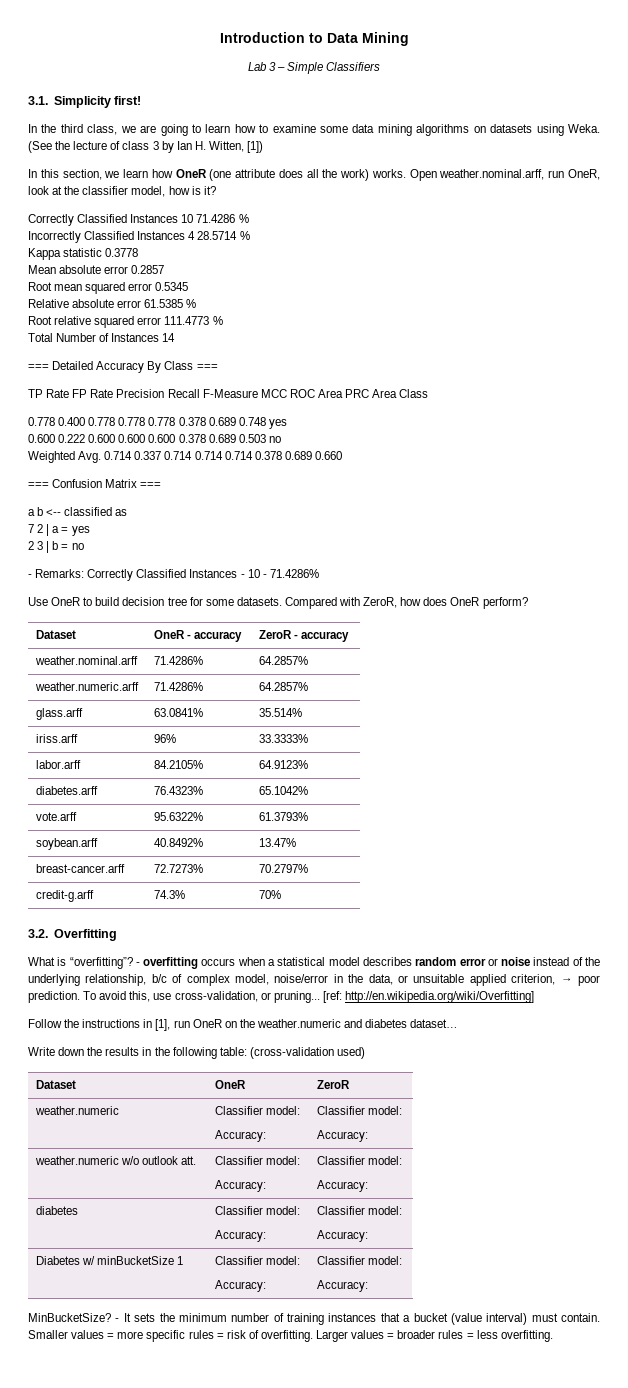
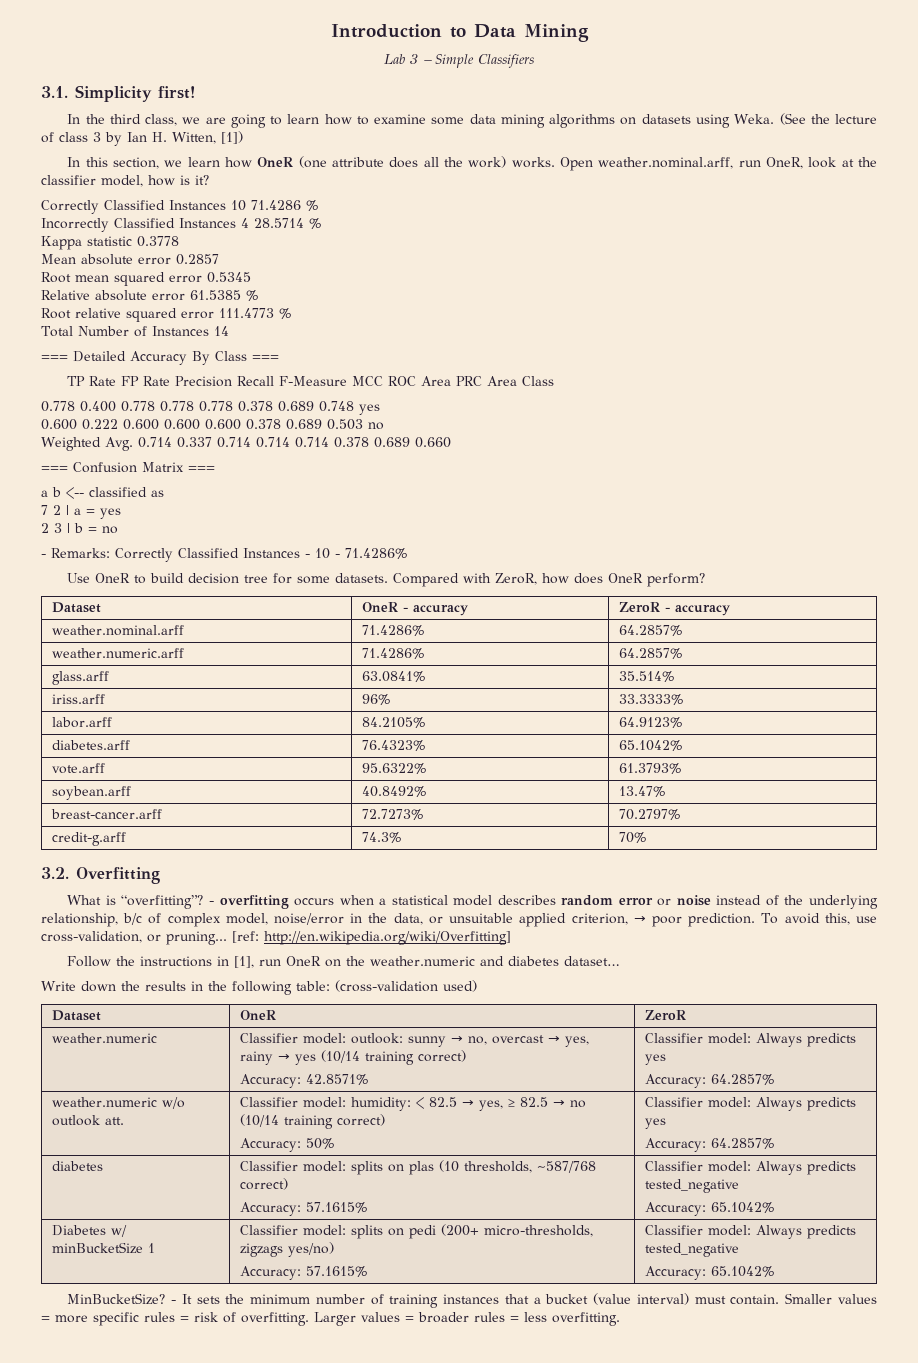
- weather.numeric | Classifier model:
- Accuracy: | Classifier model:
- Accuracy:
+ weather.numeric | Classifier model: outlook: sunny → no, overcast → yes, rainy → yes (10/14 training correct)
+ Accuracy: 42.8571% | Classifier model: Always predicts yes
+ Accuracy: 64.2857%
- weather.numeric w/o outlook att. | Classifier model:
- Accuracy: | Classifier model:
- Accuracy:
+ weather.numeric w/o outlook att. | Classifier model: humidity: < 82.5 → yes, ≥ 82.5 → no (10/14 training correct)
+ Accuracy: 50% | Classifier model: Always predicts yes
+ Accuracy: 64.2857%
- diabetes | Classifier model:
- Accuracy: | Classifier model:
- Accuracy:
+ diabetes | Classifier model: splits on plas (10 thresholds, ~587/768 correct)
+ Accuracy: 57.1615% | Classifier model: Always predicts tested_negative
+ Accuracy: 65.1042%
- Diabetes w/ minBucketSize 1 | Classifier model:
- Accuracy: | Classifier model:
- Accuracy:
+ Diabetes w/ minBucketSize 1 | Classifier model: splits on pedi (200+ micro-thresholds, zigzags yes/no)
+ Accuracy: 57.1615% | Classifier model: Always predicts tested_negative
+ Accuracy: 65.1042%

